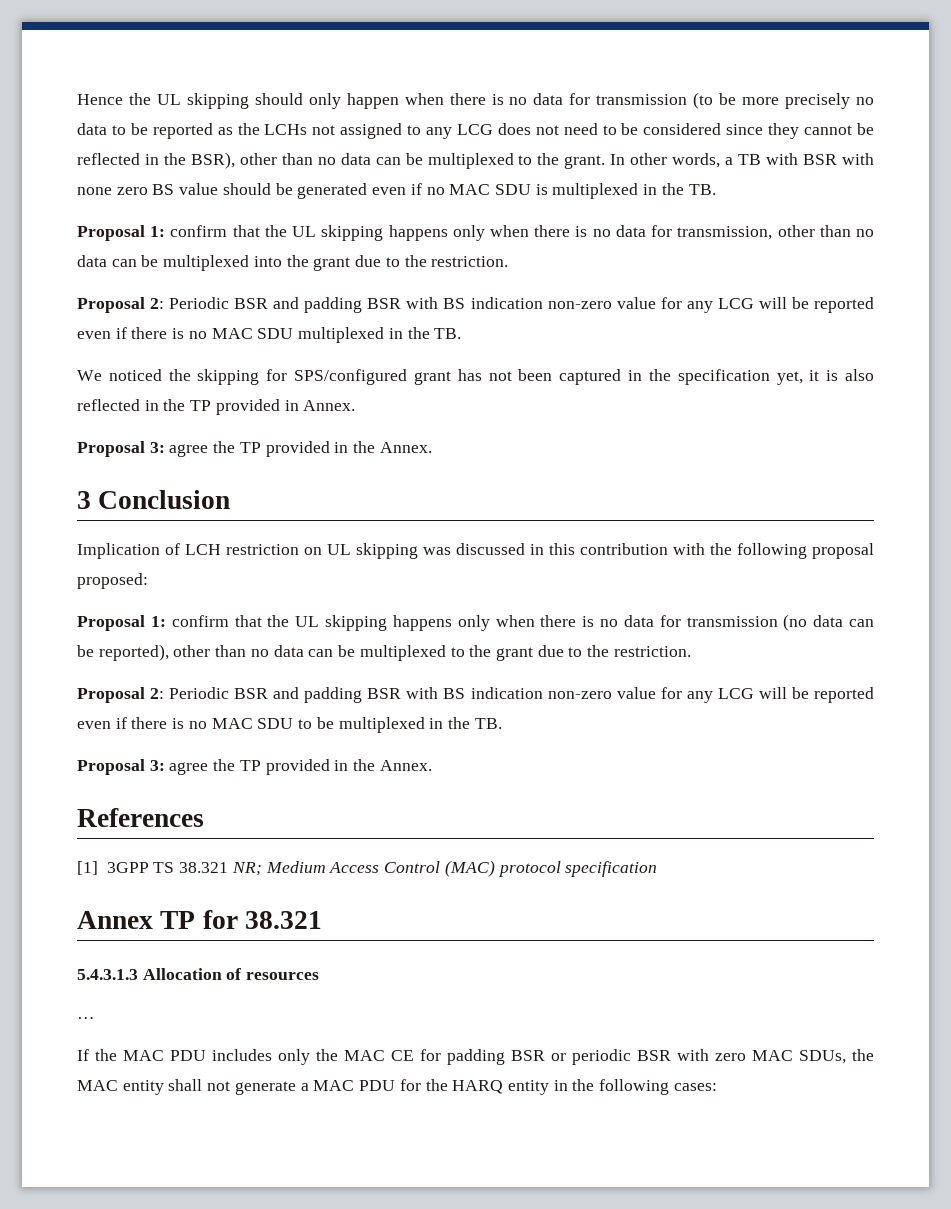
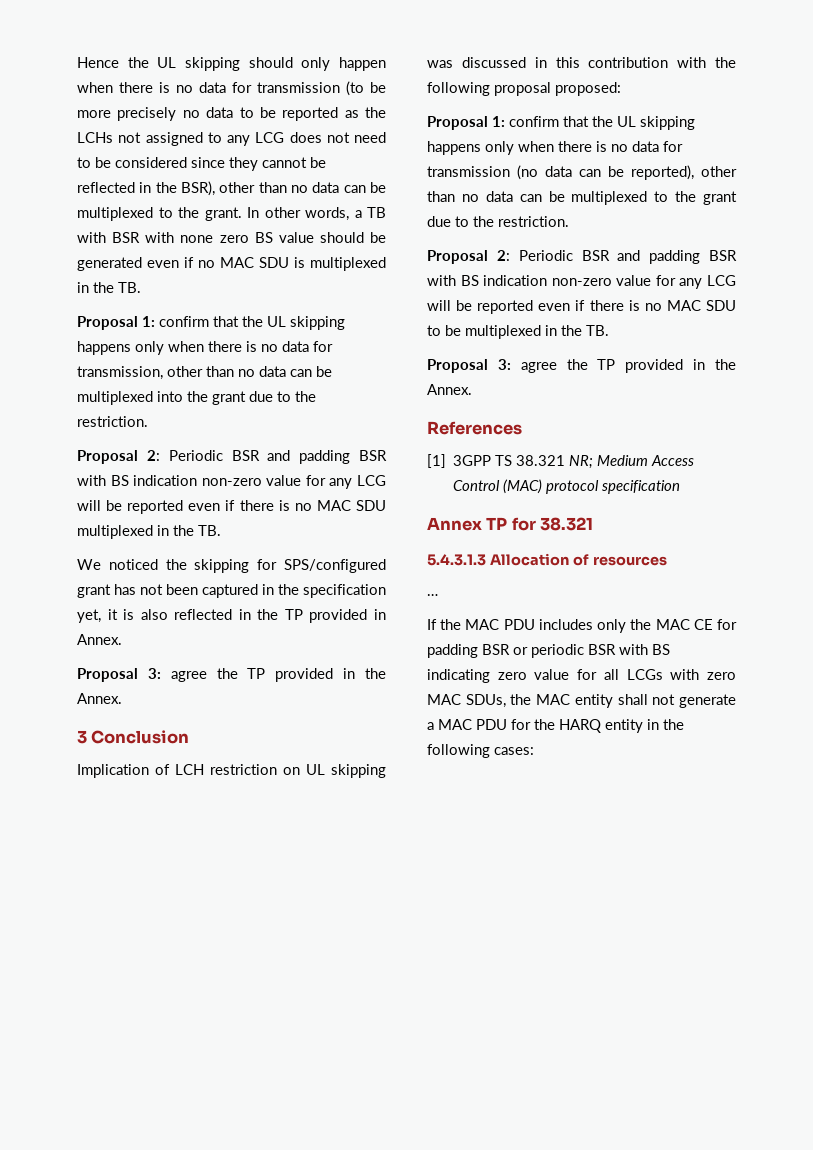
- If the MAC PDU includes only the MAC CE for padding BSR or periodic BSR with zero MAC SDUs, the MAC entity shall not generate a MAC PDU for the HARQ entity in the following cases:
+ If the MAC PDU includes only the MAC CE for padding BSR or periodic BSR with BS indicating zero value for all LCGs with zero MAC SDUs, the MAC entity shall not generate a MAC PDU for the HARQ entity in the following cases:

